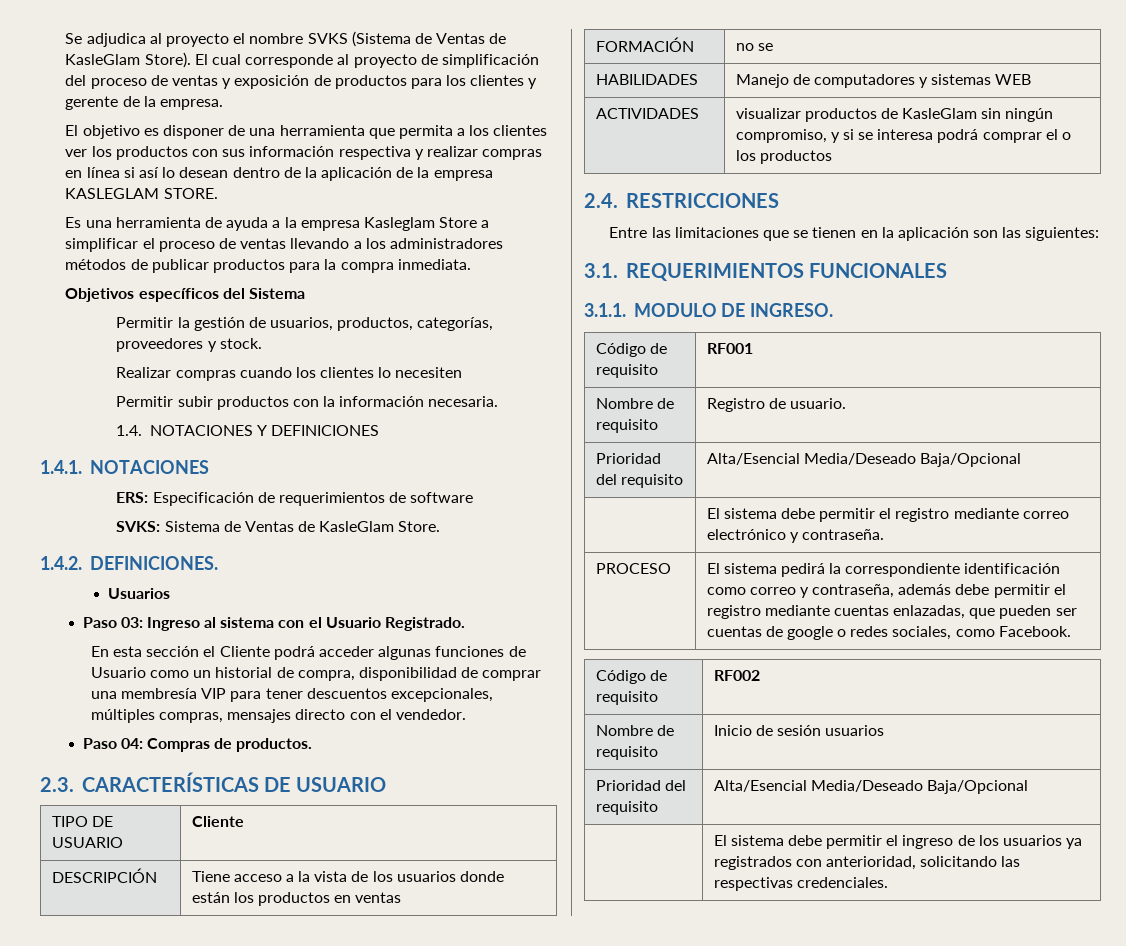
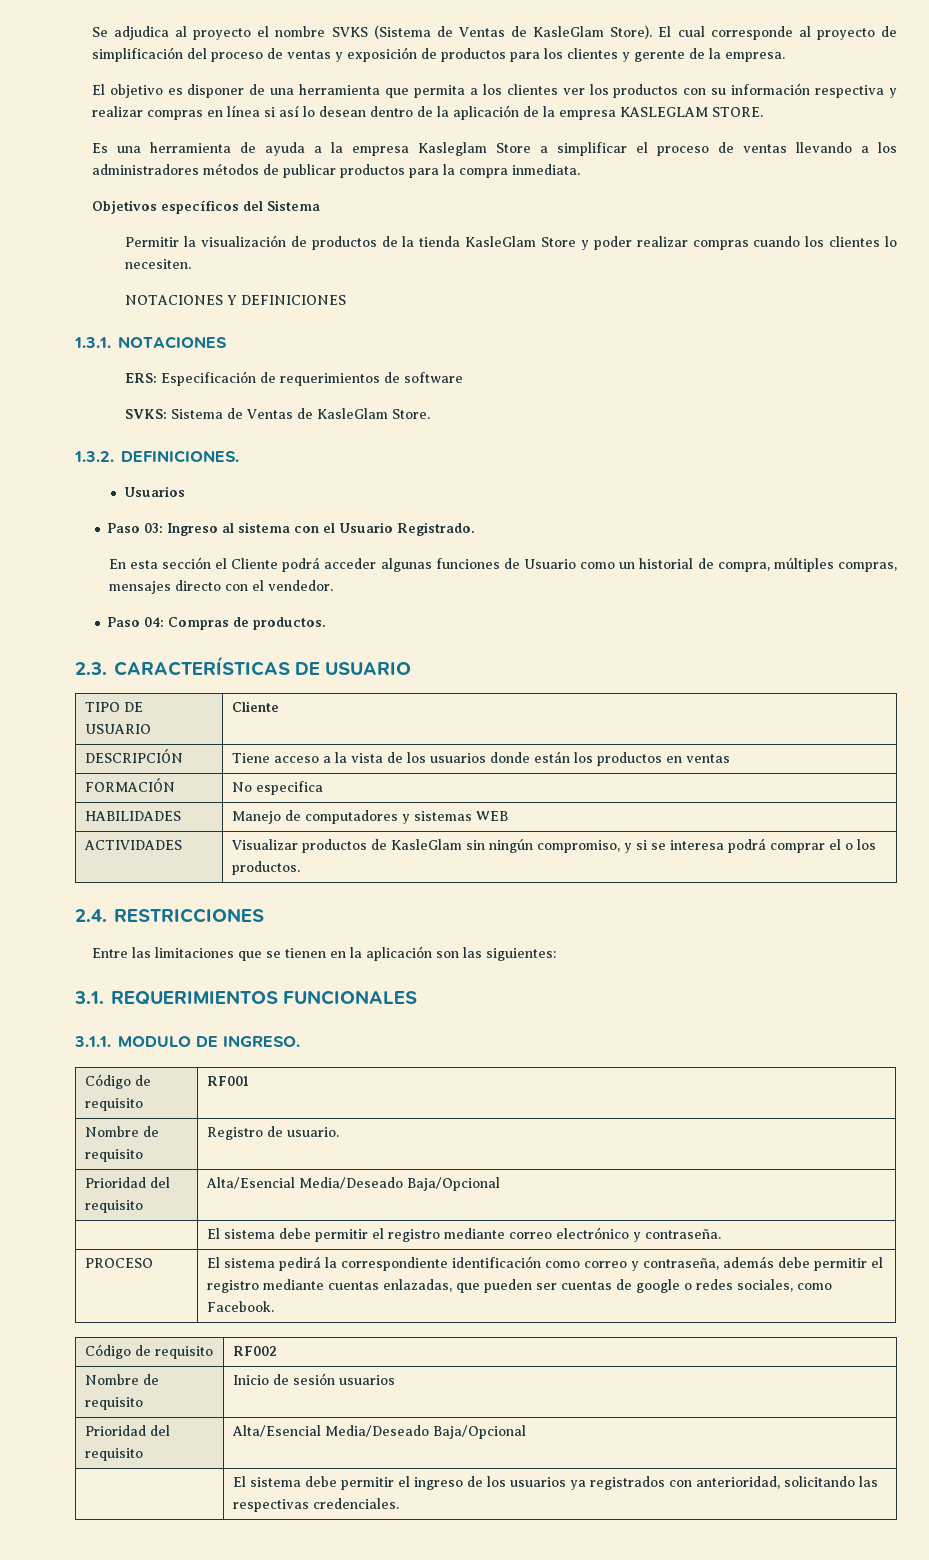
- El objetivo es disponer de una herramienta que permita a los clientes ver los productos con sus información respectiva y realizar compras en línea si así lo desean dentro de la aplicación de la empresa KASLEGLAM STORE.
+ El objetivo es disponer de una herramienta que permita a los clientes ver los productos con su información respectiva y realizar compras en línea si así lo desean dentro de la aplicación de la empresa KASLEGLAM STORE.
- Permitir la gestión de usuarios, productos, categorías, proveedores y stock.
- Realizar compras cuando los clientes lo necesiten
- Permitir subir productos con la información necesaria.
- 1.4. NOTACIONES Y DEFINICIONES
+ Permitir la visualización de productos de la tienda KasleGlam Store y poder realizar compras cuando los clientes lo necesiten.
+ NOTACIONES Y DEFINICIONES
- 1.4.1. NOTACIONES
+ 1.3.1. NOTACIONES
- 1.4.2. DEFINICIONES.
+ 1.3.2. DEFINICIONES.
- En esta sección el Cliente podrá acceder algunas funciones de Usuario como un historial de compra, disponibilidad de comprar una membresía VIP para tener descuentos excepcionales, múltiples compras, mensajes directo con el vendedor.
+ En esta sección el Cliente podrá acceder algunas funciones de Usuario como un historial de compra, múltiples compras, mensajes directo con el vendedor.
- FORMACIÓN | no se
+ FORMACIÓN | No especifica
- ACTIVIDADES | visualizar productos de KasleGlam sin ningún compromiso, y si se interesa podrá comprar el o los productos
+ ACTIVIDADES | Visualizar productos de KasleGlam sin ningún compromiso, y si se interesa podrá comprar el o los productos.

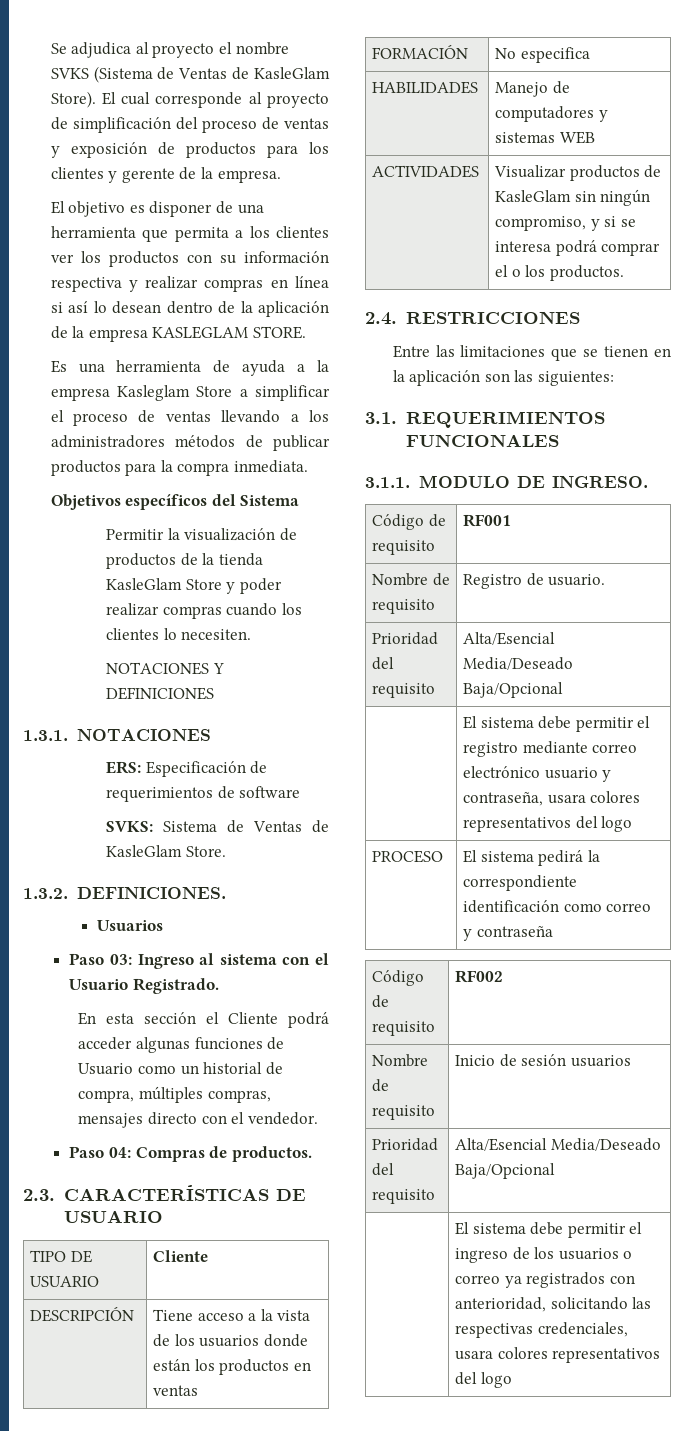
- | El sistema debe permitir el registro mediante correo electrónico y contraseña.
+ | El sistema debe permitir el registro mediante correo electrónico usuario y contraseña, usara colores representativos del logo
- PROCESO | El sistema pedirá la correspondiente identificación como correo y contraseña, además debe permitir el registro mediante cuentas enlazadas, que pueden ser cuentas de google o redes sociales, como Facebook.
+ PROCESO | El sistema pedirá la correspondiente identificación como correo y contraseña
- | El sistema debe permitir el ingreso de los usuarios ya registrados con anterioridad, solicitando las respectivas credenciales.
+ | El sistema debe permitir el ingreso de los usuarios o correo ya registrados con anterioridad, solicitando las respectivas credenciales, usara colores representativos del logo

